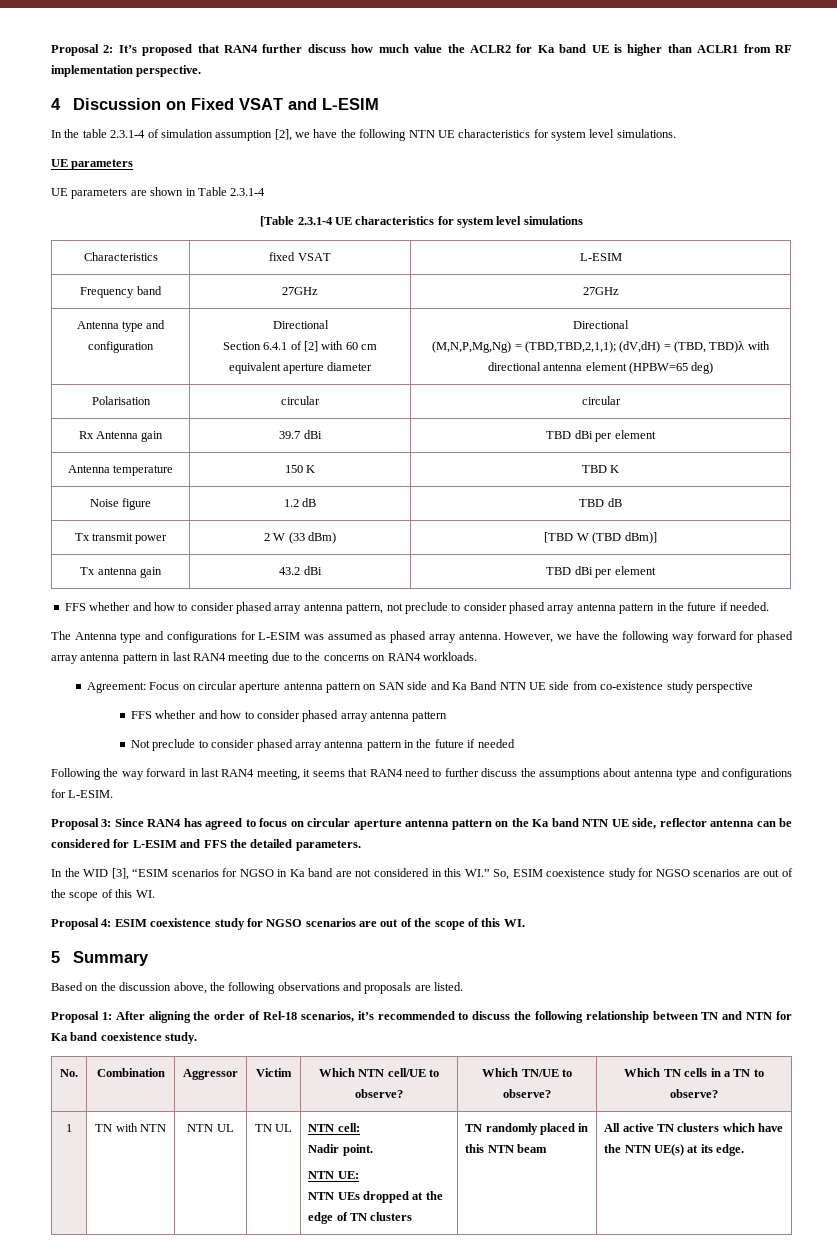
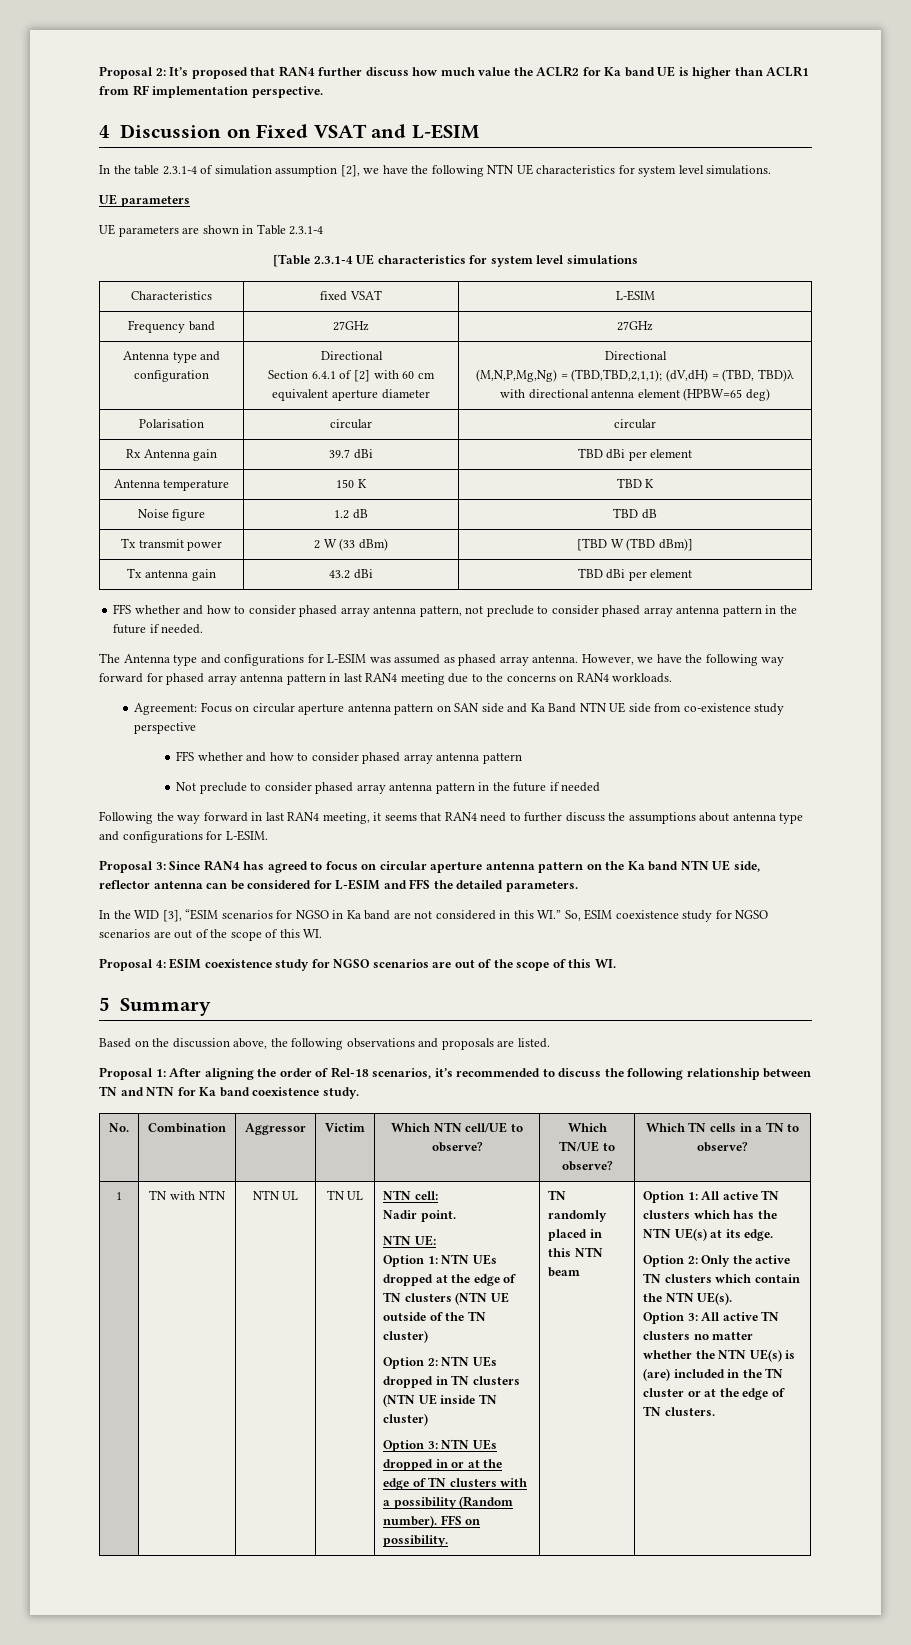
- NTN UEs dropped at the edge of TN clusters
+ Option 1: NTN UEs dropped at the edge of TN clusters (NTN UE outside of the TN cluster)
+ Option 2: NTN UEs dropped in TN clusters (NTN UE inside TN cluster)
+ Option 3: NTN UEs dropped in or at the edge of TN clusters with a possibility (Random number). FFS on possibility.
- All active TN clusters which have the NTN UE(s) at its edge.
+ Option 1: All active TN clusters which has the NTN UE(s) at its edge.
+ Option 2: Only the active TN clusters which contain the NTN UE(s).
+ Option 3: All active TN clusters no matter whether the NTN UE(s) is (are) included in the TN cluster or at the edge of TN clusters.

